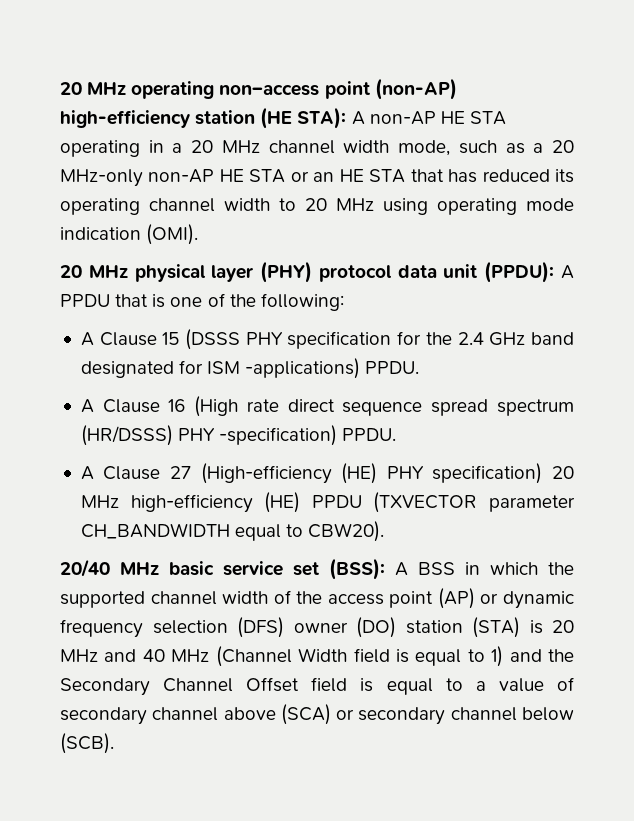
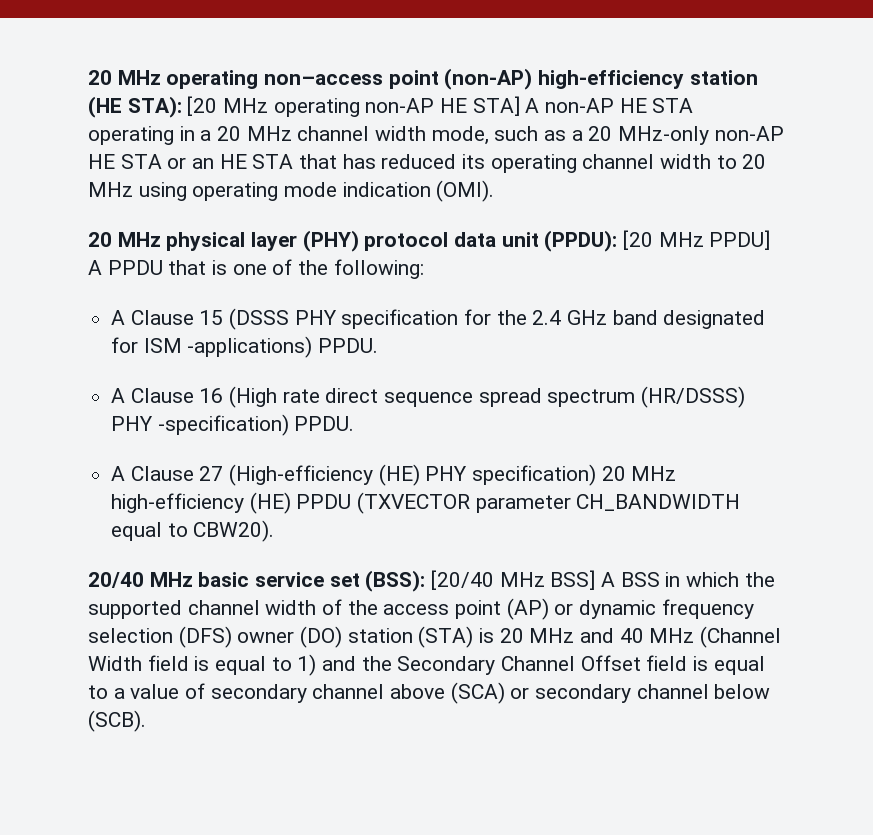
- 20 MHz operating non–access point (non-AP) high-efficiency station (HE STA): A non-AP HE STA operating in a 20 MHz channel width mode, such as a 20 MHz-only non-AP HE STA or an HE STA that has reduced its operating channel width to 20 MHz using operating mode indication (OMI).
+ 20 MHz operating non–access point (non-AP) high-efficiency station (HE STA): [20 MHz operating non-AP HE STA] A non-AP HE STA operating in a 20 MHz channel width mode, such as a 20 MHz-only non-AP HE STA or an HE STA that has reduced its operating channel width to 20 MHz using operating mode indication (OMI).
- 20 MHz physical layer (PHY) protocol data unit (PPDU): A PPDU that is one of the following:
+ 20 MHz physical layer (PHY) protocol data unit (PPDU): [20 MHz PPDU] A PPDU that is one of the following:
- A BSS in which the supported channel width of the access point (AP) or dynamic frequency selection (DFS) owner (DO) station (STA) is 20 MHz and 40 MHz (Channel Width field is equal to 1) and the Secondary Channel Offset field is equal to a value of secondary channel above (SCA) or secondary channel below (SCB).
+ [20/40 MHz BSS] A BSS in which the supported channel width of the access point (AP) or dynamic frequency selection (DFS) owner (DO) station (STA) is 20 MHz and 40 MHz (Channel Width field is equal to 1) and the Secondary Channel Offset field is equal to a value of secondary channel above (SCA) or secondary channel below (SCB).

